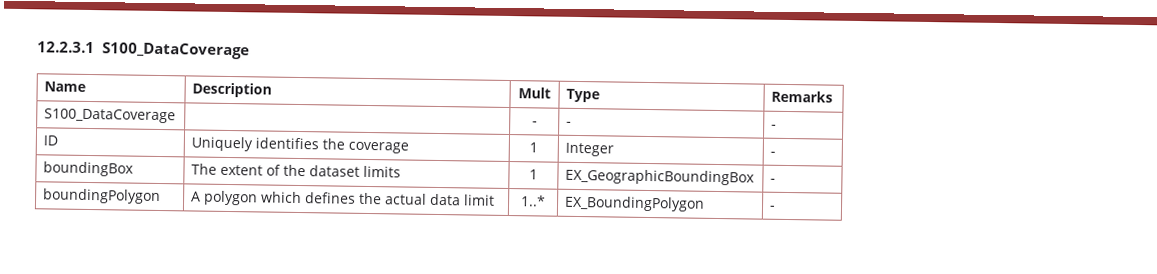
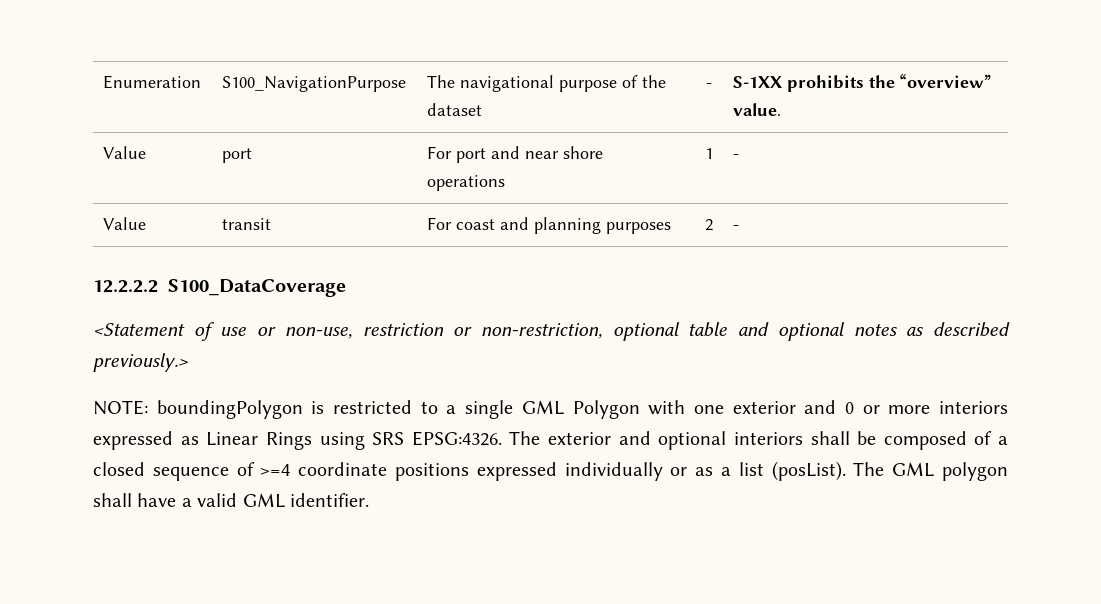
- 12.2.3.1 S100_DataCoverage
- Name | Description | Mult | Type | Remarks
- S100_DataCoverage | | - | - | -
- ID | Uniquely identifies the coverage | 1 | Integer | -
- boundingBox | The extent of the dataset limits | 1 | EX_GeographicBoundingBox | -
- boundingPolygon | A polygon which defines the actual data limit | 1..* | EX_BoundingPolygon | -
+ Enumeration | S100_NavigationPurpose | The navigational purpose of the dataset | - | S-1XX prohibits the “overview” value.
+ Value | port | For port and near shore operations | 1 | -
+ Value | transit | For coast and planning purposes | 2 | -
+ 12.2.2.2 S100_DataCoverage
+ <Statement of use or non-use, restriction or non-restriction, optional table and optional notes as described previously.>
+ NOTE: boundingPolygon is restricted to a single GML Polygon with one exterior and 0 or more interiors expressed as Linear Rings using SRS EPSG:4326. The exterior and optional interiors shall be composed of a closed sequence of >=4 coordinate positions expressed individually or as a list (posList). The GML polygon shall have a valid GML identifier.

